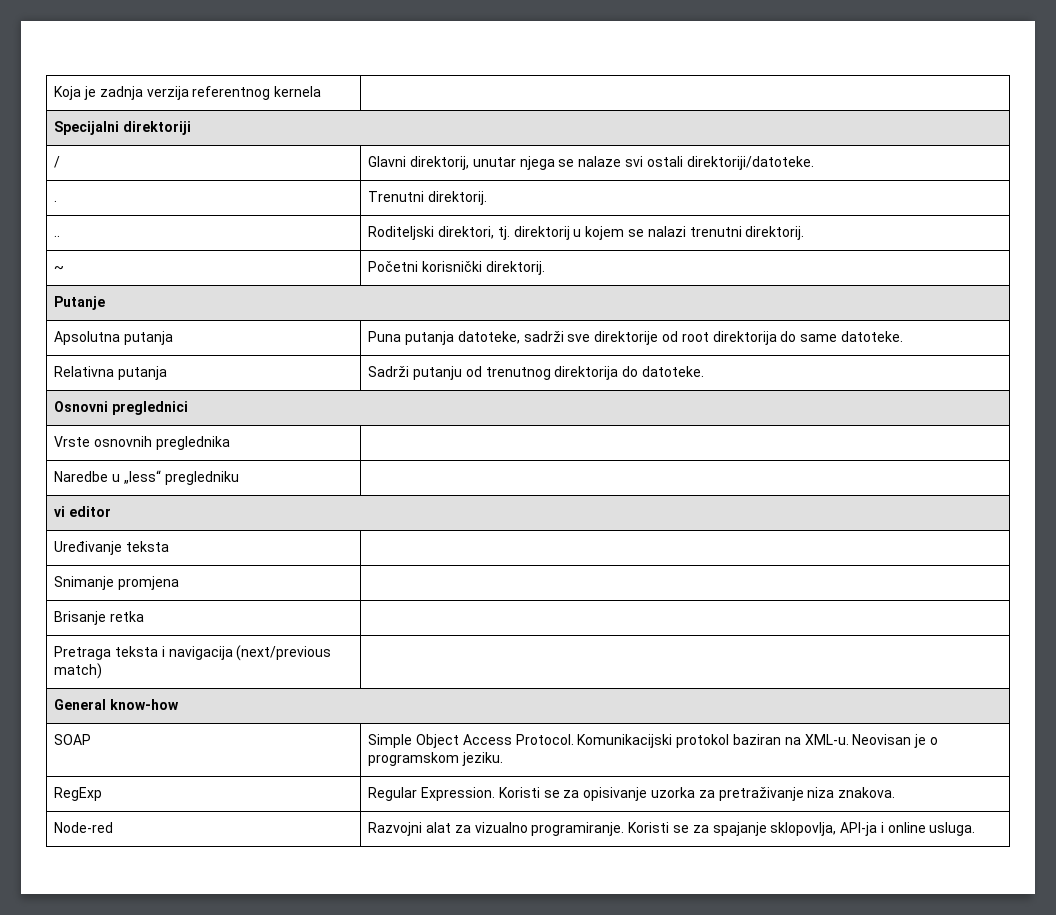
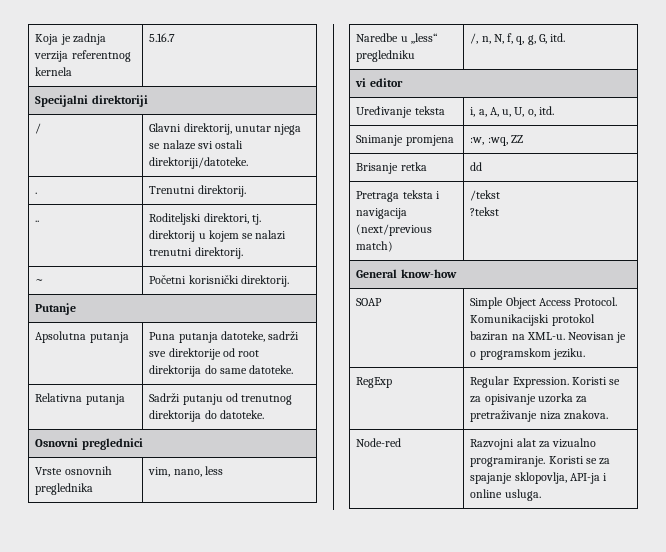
- Koja je zadnja verzija referentnog kernela |
+ Koja je zadnja verzija referentnog kernela | 5.16.7
- Vrste osnovnih preglednika |
+ Vrste osnovnih preglednika | vim, nano, less
- Naredbe u „less“ pregledniku |
+ Naredbe u „less“ pregledniku | /, n, N, f, q, g, G, itd.
  vi editor
- Uređivanje teksta |
+ Uređivanje teksta | i, a, A, u, U, o, itd.
- Snimanje promjena |
+ Snimanje promjena | :w, :wq, ZZ
- Brisanje retka |
+ Brisanje retka | dd
- Pretraga teksta i navigacija (next/previous match) |
+ Pretraga teksta i navigacija (next/previous match) | /tekst
+ ?tekst

